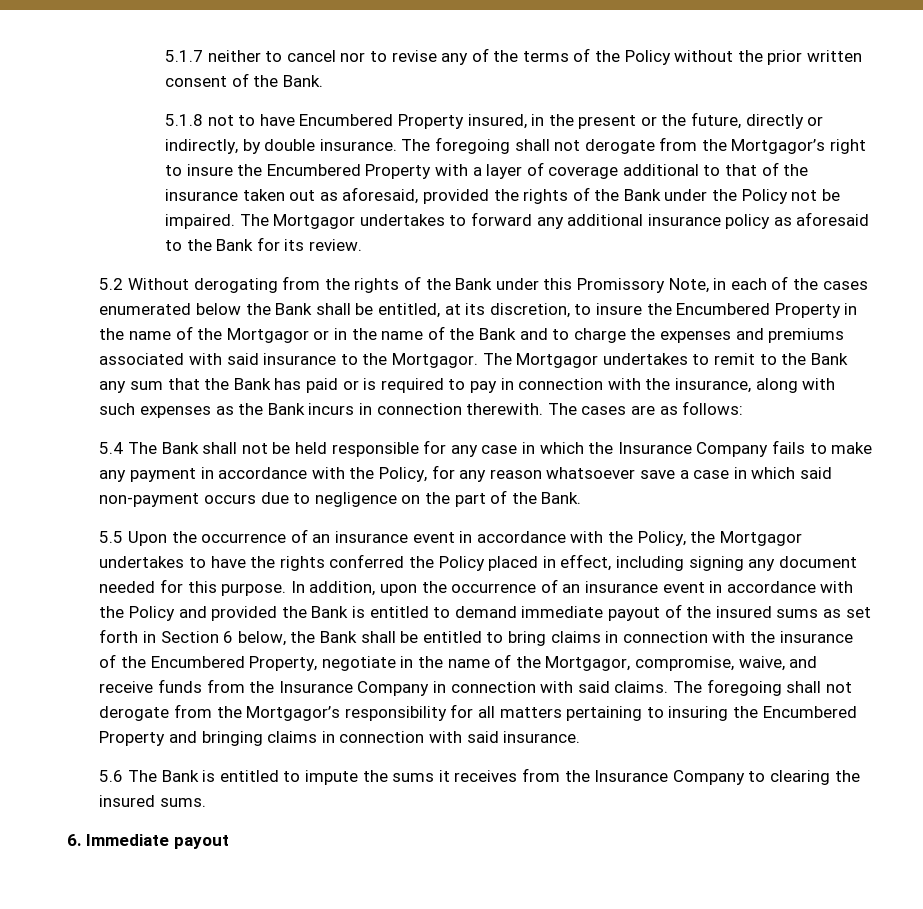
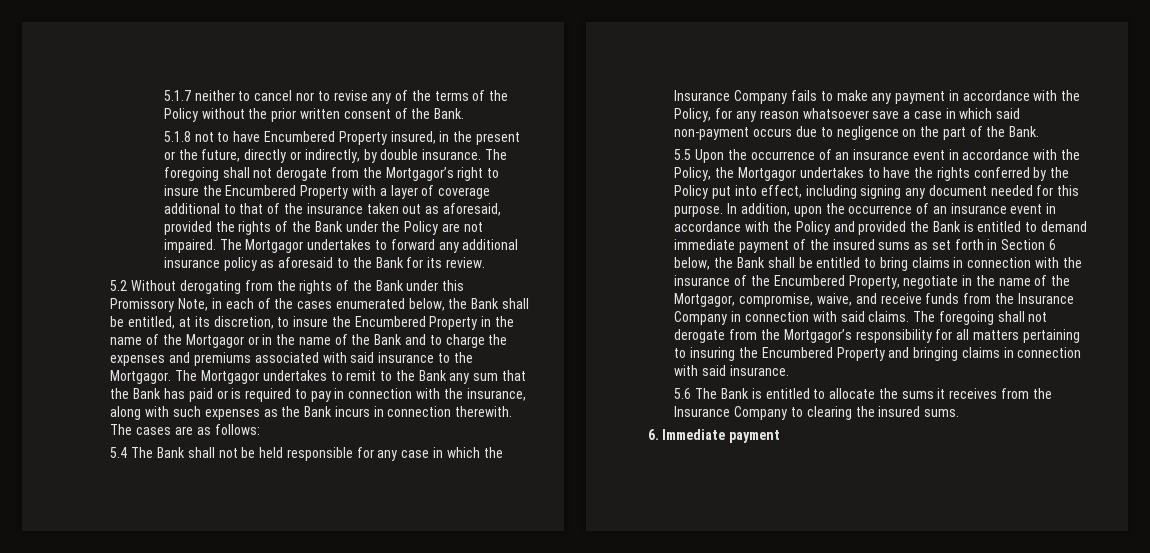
- The foregoing shall not derogate from the Mortgagor’s right to insure the Encumbered Property with a layer of coverage additional to that of the insurance taken out as aforesaid, provided the rights of the Bank under the Policy not be impaired.
+ The foregoing shall not derogate from the Mortgagor’s right to insure the Encumbered Property with a layer of coverage additional to that of the insurance taken out as aforesaid, provided the rights of the Bank under the Policy are not impaired.
- 5.2 Without derogating from the rights of the Bank under this Promissory Note, in each of the cases enumerated below the Bank shall be entitled, at its discretion, to insure the Encumbered Property in the name of the Mortgagor or in the name of the Bank and to charge the expenses and premiums associated with said insurance to the Mortgagor.
+ 5.2 Without derogating from the rights of the Bank under this Promissory Note, in each of the cases enumerated below, the Bank shall be entitled, at its discretion, to insure the Encumbered Property in the name of the Mortgagor or in the name of the Bank and to charge the expenses and premiums associated with said insurance to the Mortgagor.
- 5.5 Upon the occurrence of an insurance event in accordance with the Policy, the Mortgagor undertakes to have the rights conferred the Policy placed in effect, including signing any document needed for this purpose.
+ 5.5 Upon the occurrence of an insurance event in accordance with the Policy, the Mortgagor undertakes to have the rights conferred by the Policy put into effect, including signing any document needed for this purpose.
- In addition, upon the occurrence of an insurance event in accordance with the Policy and provided the Bank is entitled to demand immediate payout of the insured sums as set forth in Section 6 below, the Bank shall be entitled to bring claims in connection with the insurance of the Encumbered Property, negotiate in the name of the Mortgagor, compromise, waive, and receive funds from the Insurance Company in connection with said claims.
+ In addition, upon the occurrence of an insurance event in accordance with the Policy and provided the Bank is entitled to demand immediate payment of the insured sums as set forth in Section 6 below, the Bank shall be entitled to bring claims in connection with the insurance of the Encumbered Property, negotiate in the name of the Mortgagor, compromise, waive, and receive funds from the Insurance Company in connection with said claims.
- 5.6 The Bank is entitled to impute the sums it receives from the Insurance Company to clearing the insured sums.
+ 5.6 The Bank is entitled to allocate the sums it receives from the Insurance Company to clearing the insured sums.
- 6. Immediate payout
+ 6. Immediate payment

